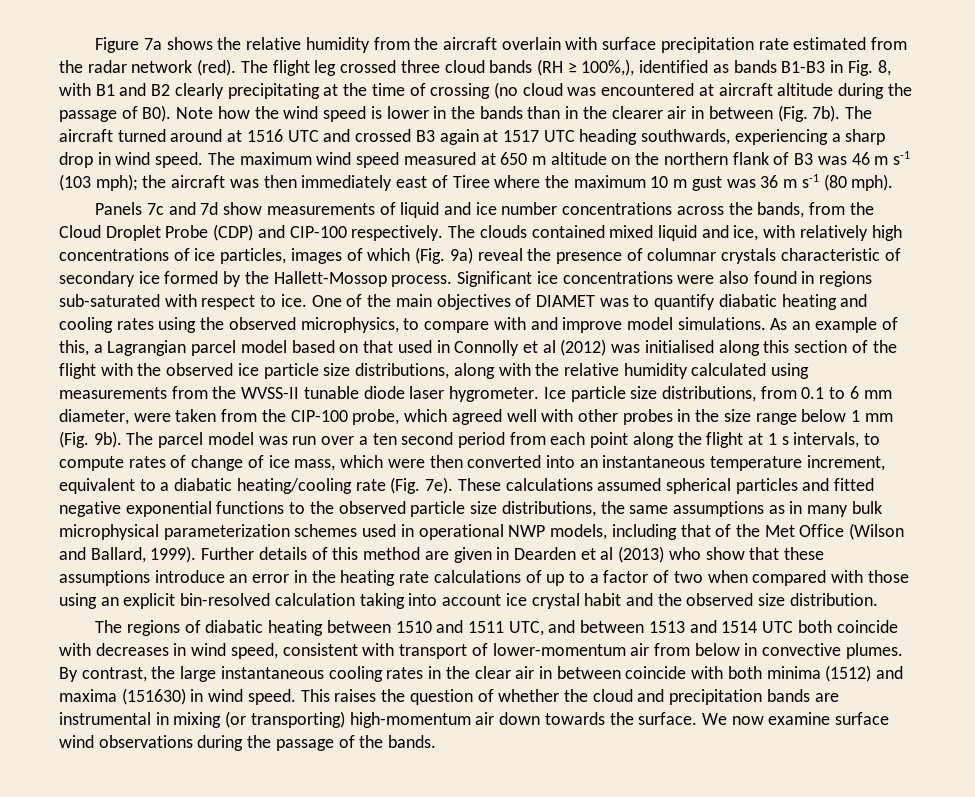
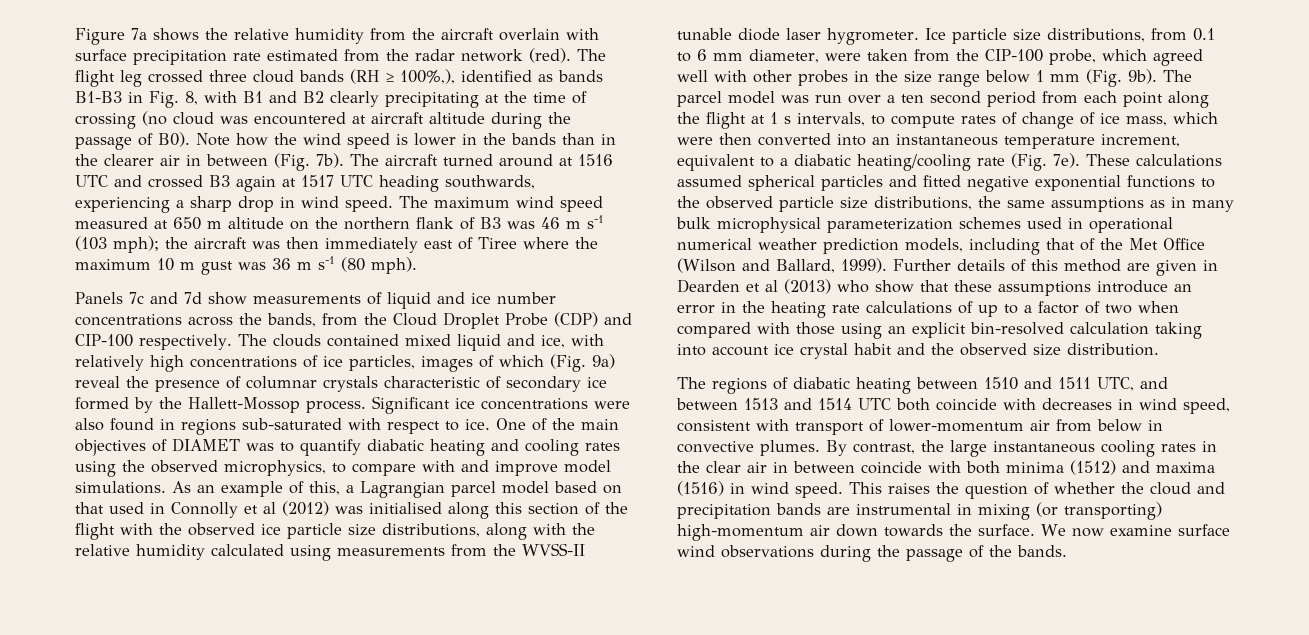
- These calculations assumed spherical particles and fitted negative exponential functions to the observed particle size distributions, the same assumptions as in many bulk microphysical parameterization schemes used in operational NWP models, including that of the Met Office (Wilson and Ballard, 1999).
+ These calculations assumed spherical particles and fitted negative exponential functions to the observed particle size distributions, the same assumptions as in many bulk microphysical parameterization schemes used in operational numerical weather prediction models, including that of the Met Office (Wilson and Ballard, 1999).
- By contrast, the large instantaneous cooling rates in the clear air in between coincide with both minima (1512) and maxima (151630) in wind speed.
+ By contrast, the large instantaneous cooling rates in the clear air in between coincide with both minima (1512) and maxima (1516) in wind speed.

